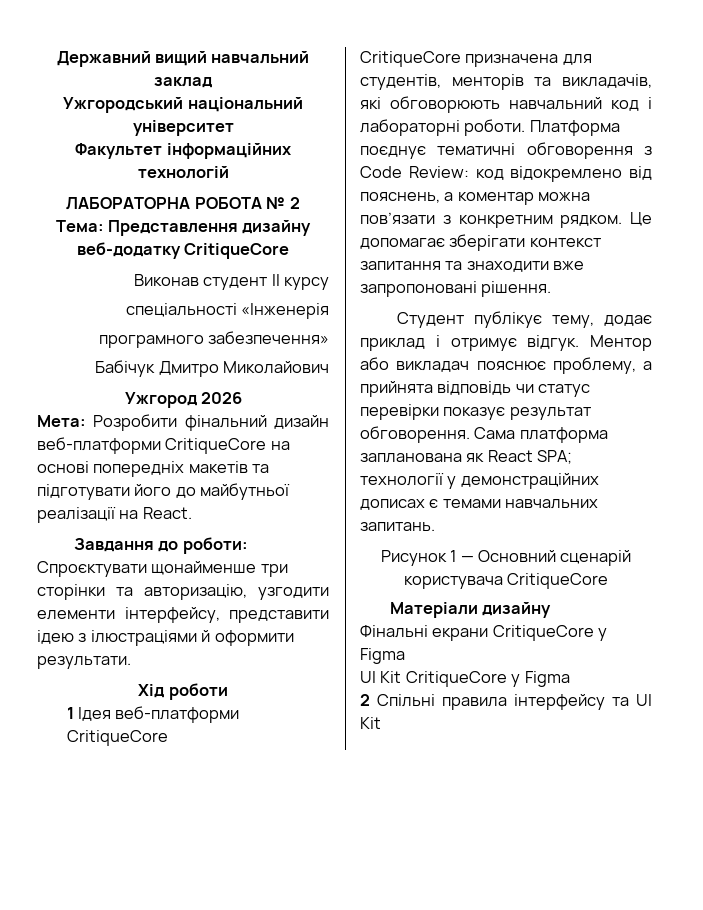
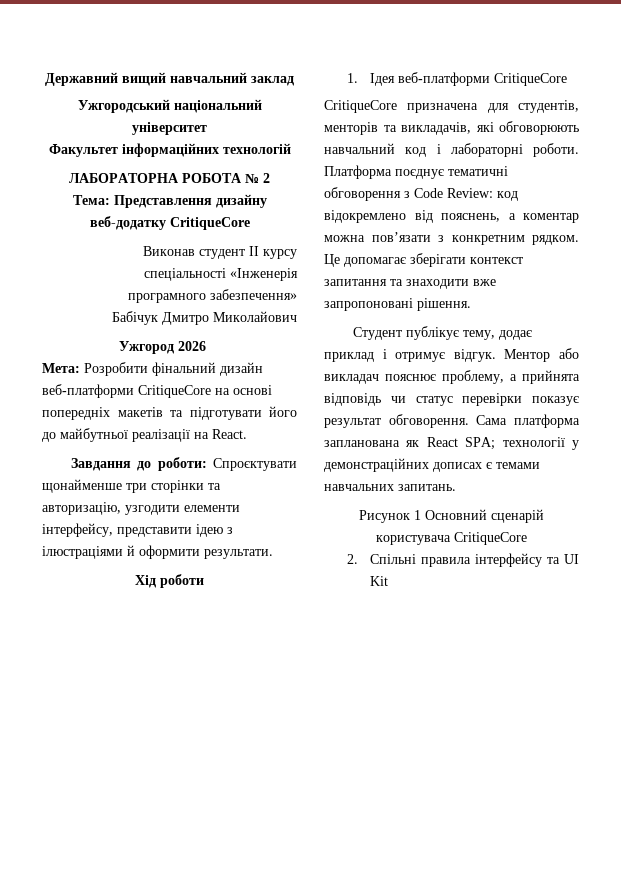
- 1 Ідея веб-платформи CritiqueCore
+ 1. Ідея веб-платформи CritiqueCore
- Рисунок 1 — Основний сценарій користувача CritiqueCore
+ Рисунок 1 Основний сценарій користувача CritiqueCore
- Матеріали дизайну
- Фінальні екрани CritiqueCore у Figma
- UI Kit CritiqueCore у Figma
- 2 Спільні правила інтерфейсу та UI Kit
+ 2. Спільні правила інтерфейсу та UI Kit

